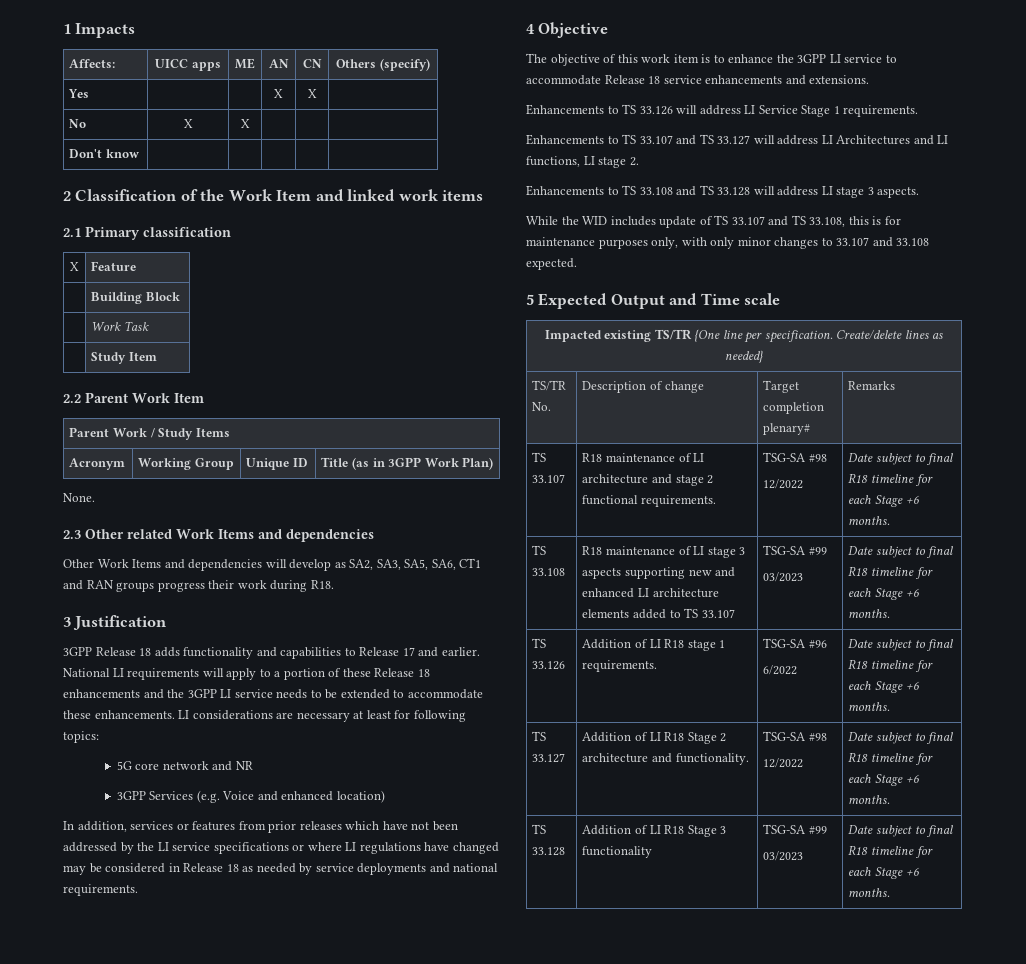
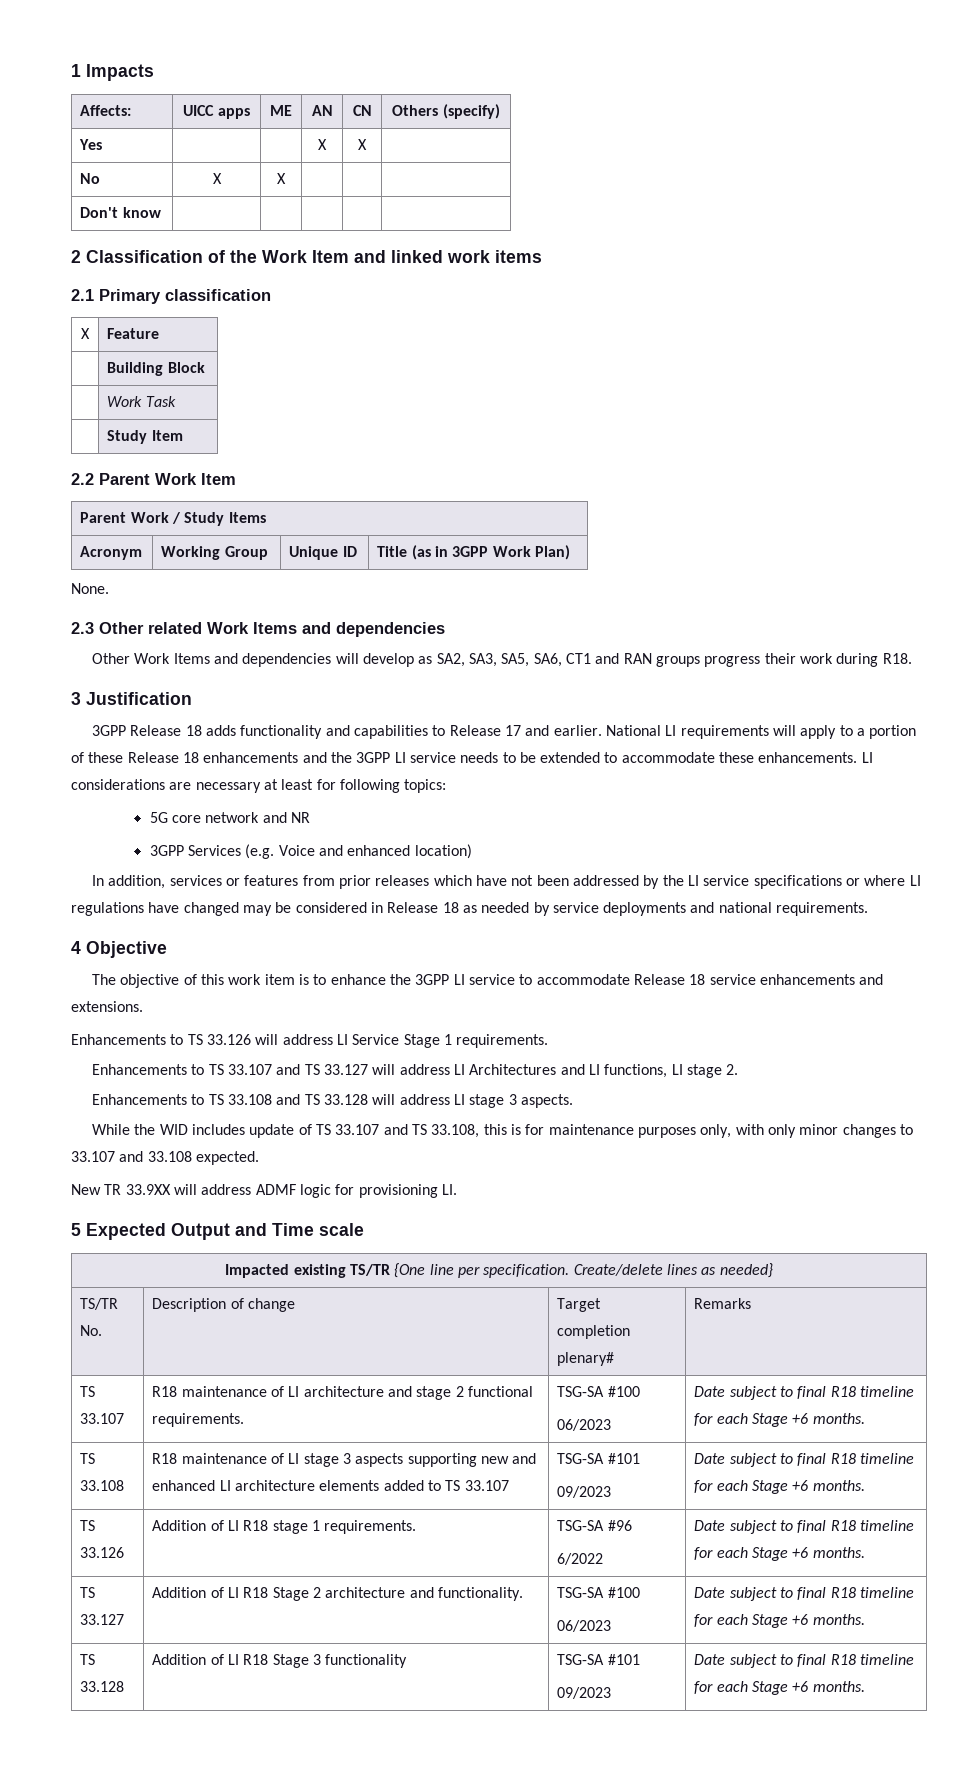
+ New TR 33.9XX will address ADMF logic for provisioning LI.
- TS 33.107 | R18 maintenance of LI architecture and stage 2 functional requirements. | TSG-SA #98
- 12/2022 | Date subject to final R18 timeline for each Stage +6 months.
+ TS 33.107 | R18 maintenance of LI architecture and stage 2 functional requirements. | TSG-SA #100
+ 06/2023 | Date subject to final R18 timeline for each Stage +6 months.
- TS 33.108 | R18 maintenance of LI stage 3 aspects supporting new and enhanced LI architecture elements added to TS 33.107 | TSG-SA #99
- 03/2023 | Date subject to final R18 timeline for each Stage +6 months.
+ TS 33.108 | R18 maintenance of LI stage 3 aspects supporting new and enhanced LI architecture elements added to TS 33.107 | TSG-SA #101
+ 09/2023 | Date subject to final R18 timeline for each Stage +6 months.
- TS 33.127 | Addition of LI R18 Stage 2 architecture and functionality. | TSG-SA #98
- 12/2022 | Date subject to final R18 timeline for each Stage +6 months.
+ TS 33.127 | Addition of LI R18 Stage 2 architecture and functionality. | TSG-SA #100
+ 06/2023 | Date subject to final R18 timeline for each Stage +6 months.
- TS 33.128 | Addition of LI R18 Stage 3 functionality | TSG-SA #99
- 03/2023 | Date subject to final R18 timeline for each Stage +6 months.
+ TS 33.128 | Addition of LI R18 Stage 3 functionality | TSG-SA #101
+ 09/2023 | Date subject to final R18 timeline for each Stage +6 months.

